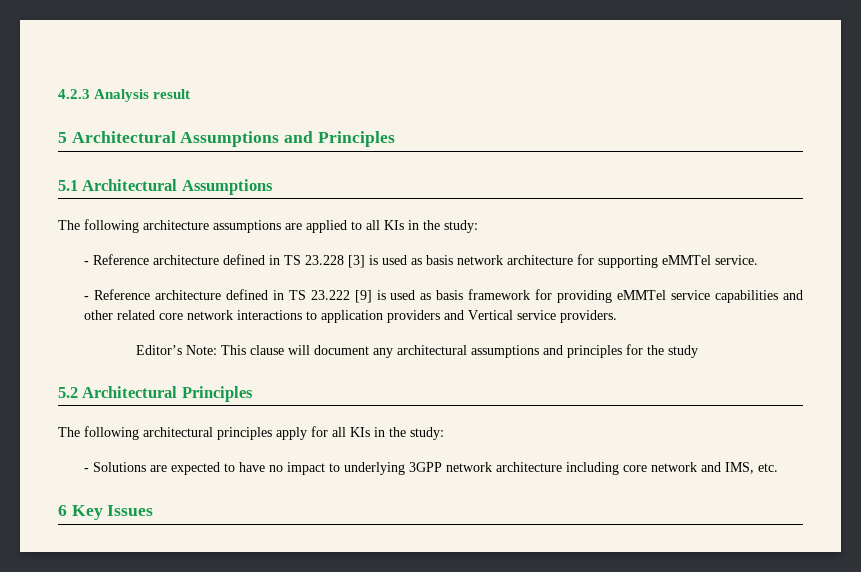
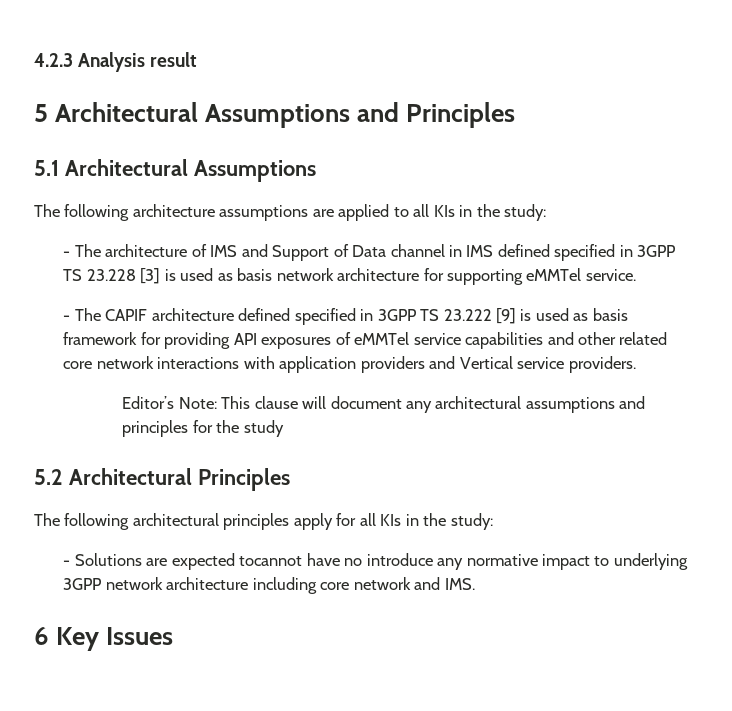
- - Reference architecture defined in TS 23.228 [3] is used as basis network architecture for supporting eMMTel service.
+ - The architecture of IMS and Support of Data channel in IMS defined specified in 3GPP TS 23.228 [3] is used as basis network architecture for supporting eMMTel service.
- - Reference architecture defined in TS 23.222 [9] is used as basis framework for providing eMMTel service capabilities and other related core network interactions to application providers and Vertical service providers.
+ - The CAPIF architecture defined specified in 3GPP TS 23.222 [9] is used as basis framework for providing API exposures of eMMTel service capabilities and other related core network interactions with application providers and Vertical service providers.
- - Solutions are expected to have no impact to underlying 3GPP network architecture including core network and IMS, etc.
+ - Solutions are expected tocannot have no introduce any normative impact to underlying 3GPP network architecture including core network and IMS.

